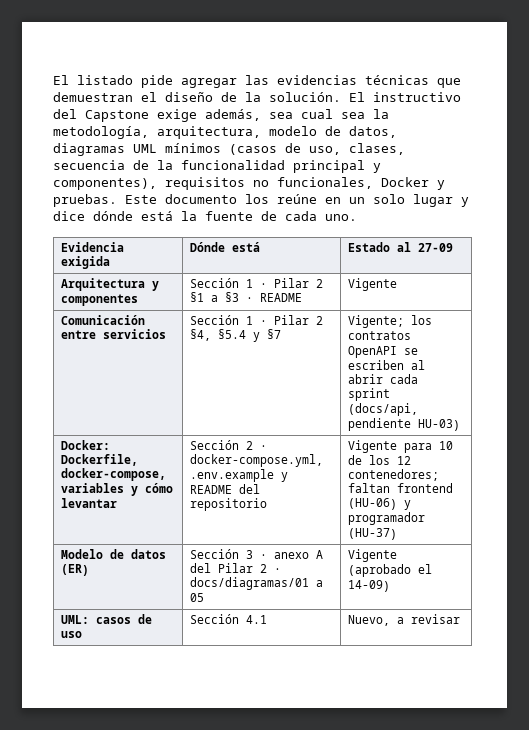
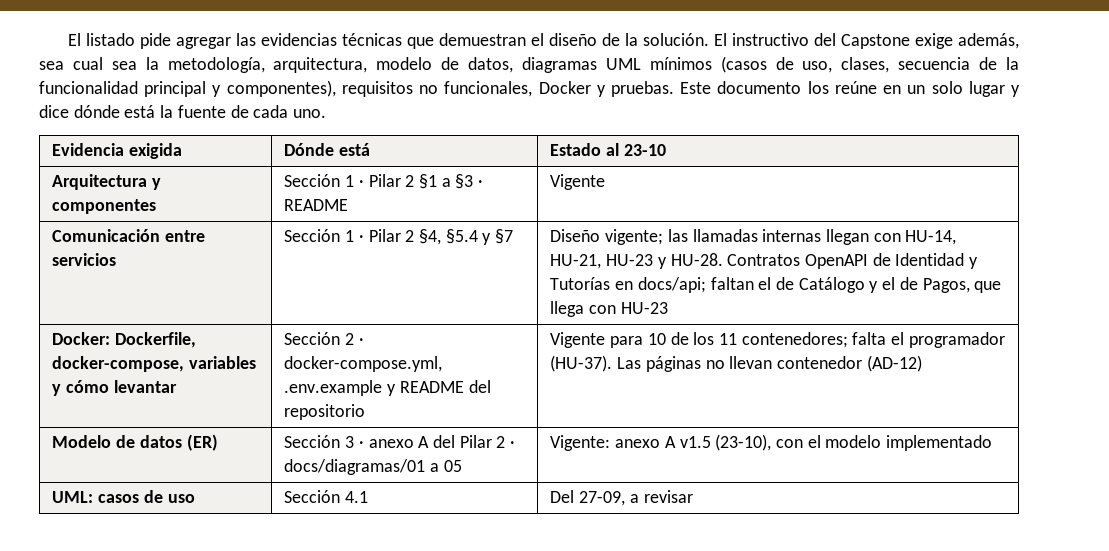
- Evidencia exigida | Dónde está | Estado al 27-09
+ Evidencia exigida | Dónde está | Estado al 23-10
- Vigente; los contratos OpenAPI se escriben al abrir cada sprint (docs/api, pendiente HU-03)
+ Diseño vigente; las llamadas internas llegan con HU-14, HU-21, HU-23 y HU-28. Contratos OpenAPI de Identidad y Tutorías en docs/api; faltan el de Catálogo y el de Pagos, que llega con HU-23
- Docker: Dockerfile, docker-compose, variables y cómo levantar | Sección 2 · docker-compose.yml, .env.example y README del repositorio | Vigente para 10 de los 12 contenedores; faltan frontend (HU-06) y programador (HU-37)
+ Docker: Dockerfile, docker-compose, variables y cómo levantar | Sección 2 · docker-compose.yml, .env.example y README del repositorio | Vigente para 10 de los 11 contenedores; falta el programador (HU-37). Las páginas no llevan contenedor (AD-12)
- Modelo de datos (ER) | Sección 3 · anexo A del Pilar 2 · docs/diagramas/01 a 05 | Vigente (aprobado el 14-09)
+ Modelo de datos (ER) | Sección 3 · anexo A del Pilar 2 · docs/diagramas/01 a 05 | Vigente: anexo A v1.5 (23-10), con el modelo implementado
- UML: casos de uso | Sección 4.1 | Nuevo, a revisar
+ UML: casos de uso | Sección 4.1 | Del 27-09, a revisar

